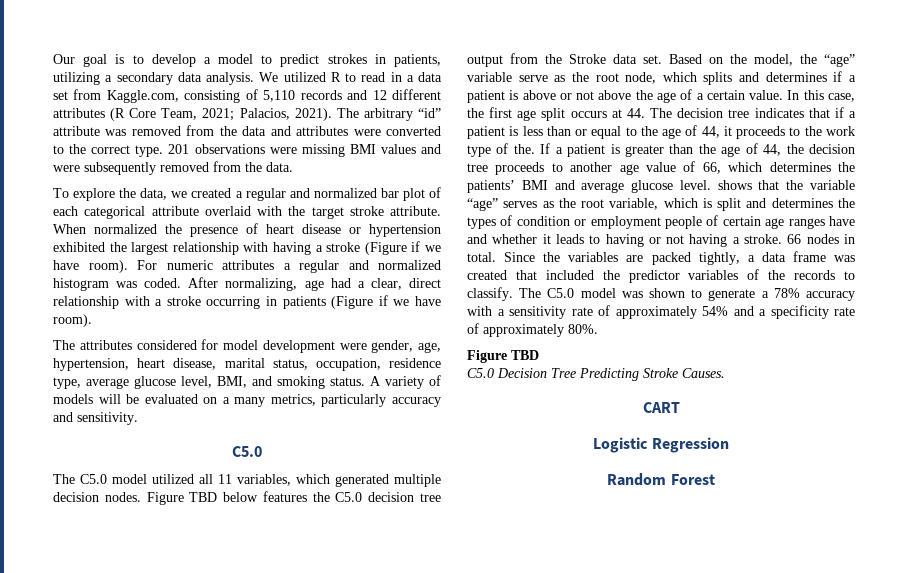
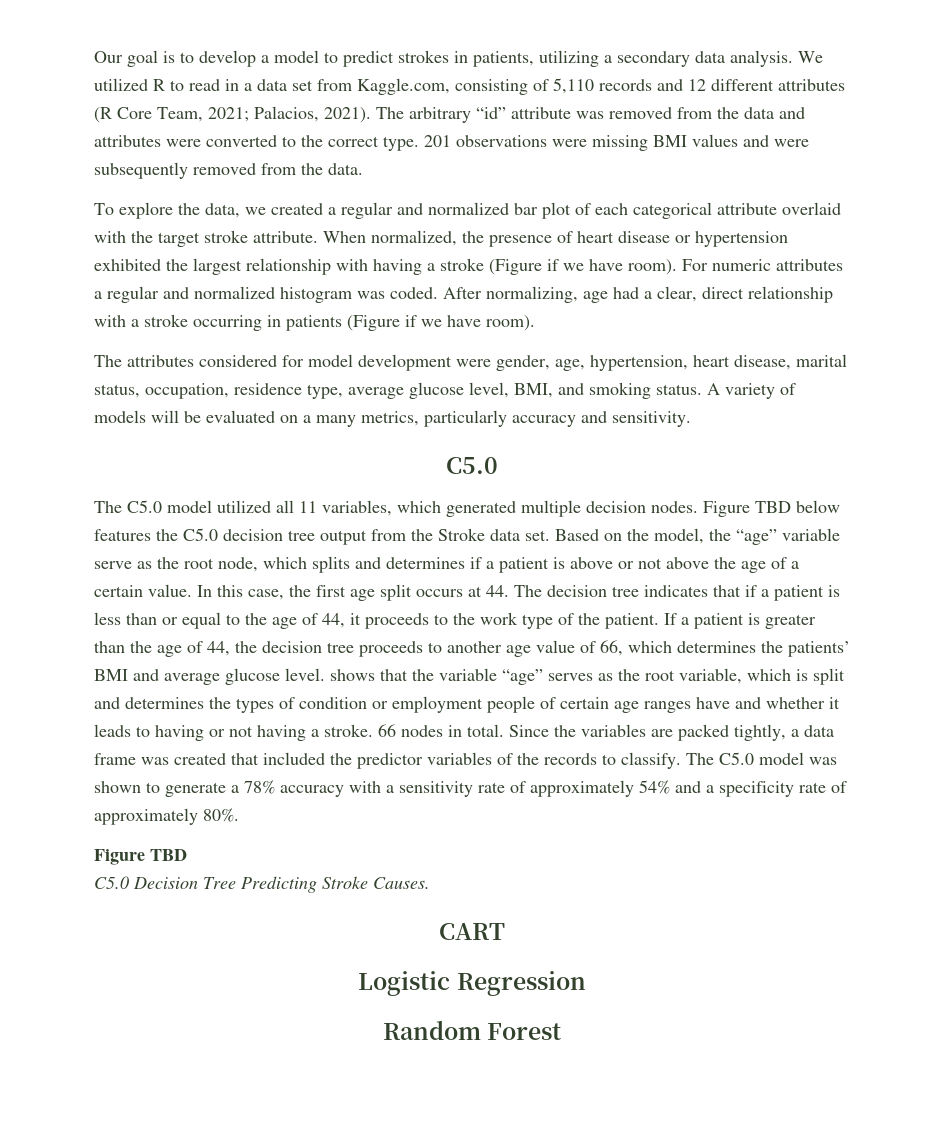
- When normalized the presence of heart disease or hypertension exhibited the largest relationship with having a stroke (Figure if we have room).
+ When normalized, the presence of heart disease or hypertension exhibited the largest relationship with having a stroke (Figure if we have room).
- In this case, the first age split occurs at 44. The decision tree indicates that if a patient is less than or equal to the age of 44, it proceeds to the work type of the.
+ In this case, the first age split occurs at 44. The decision tree indicates that if a patient is less than or equal to the age of 44, it proceeds to the work type of the patient.

